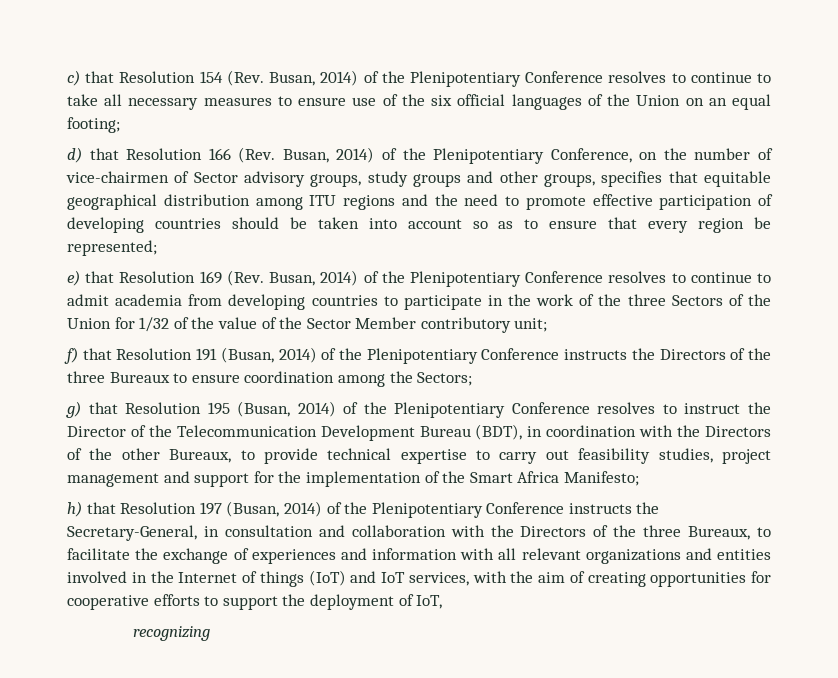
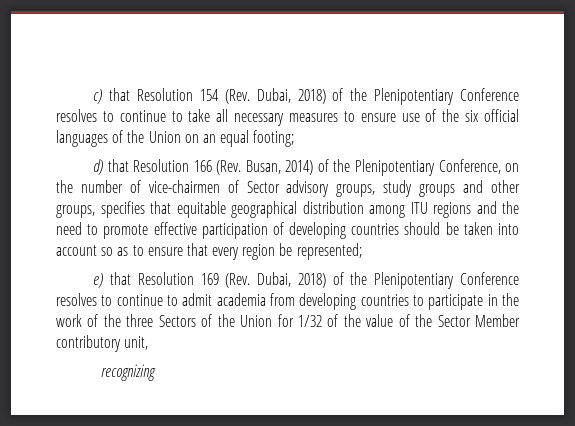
- c) that Resolution 154 (Rev. Busan, 2014) of the Plenipotentiary Conference resolves to continue to take all necessary measures to ensure use of the six official languages of the Union on an equal footing;
+ c) that Resolution 154 (Rev. Dubai, 2018) of the Plenipotentiary Conference resolves to continue to take all necessary measures to ensure use of the six official languages of the Union on an equal footing;
- e) that Resolution 169 (Rev. Busan, 2014) of the Plenipotentiary Conference resolves to continue to admit academia from developing countries to participate in the work of the three Sectors of the Union for 1/32 of the value of the Sector Member contributory unit;
- f) that Resolution 191 (Busan, 2014) of the Plenipotentiary Conference instructs the Directors of the three Bureaux to ensure coordination among the Sectors;
- g) that Resolution 195 (Busan, 2014) of the Plenipotentiary Conference resolves to instruct the Director of the Telecommunication Development Bureau (BDT), in coordination with the Directors of the other Bureaux, to provide technical expertise to carry out feasibility studies, project management and support for the implementation of the Smart Africa Manifesto;
- h) that Resolution 197 (Busan, 2014) of the Plenipotentiary Conference instructs the Secretary-General, in consultation and collaboration with the Directors of the three Bureaux, to facilitate the exchange of experiences and information with all relevant organizations and entities involved in the Internet of things (IoT) and IoT services, with the aim of creating opportunities for cooperative efforts to support the deployment of IoT,
+ e) that Resolution 169 (Rev. Dubai, 2018) of the Plenipotentiary Conference resolves to continue to admit academia from developing countries to participate in the work of the three Sectors of the Union for 1/32 of the value of the Sector Member contributory unit,

